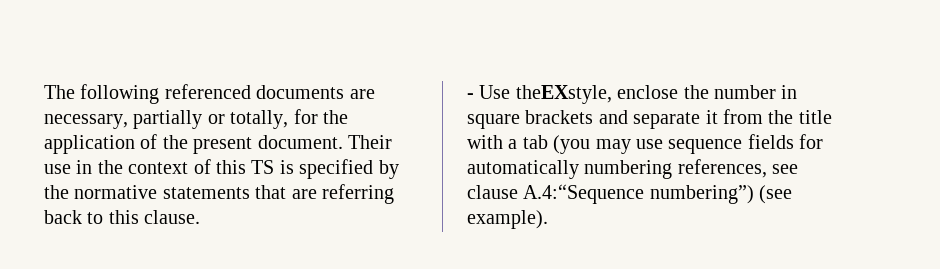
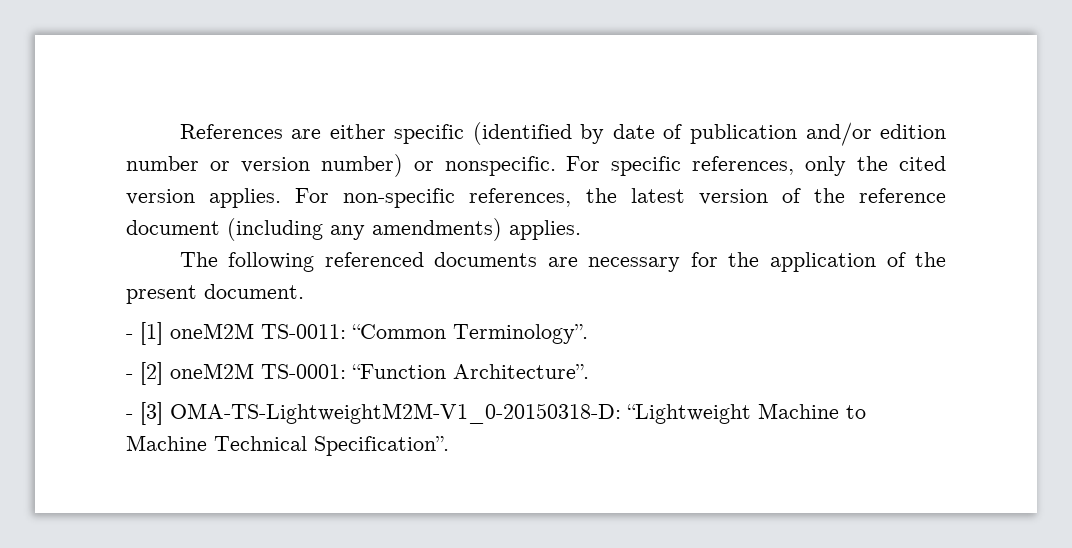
+ References are either specific (identified by date of publication and/or edition number or version number) or nonspecific. For specific references, only the cited version applies. For non-specific references, the latest version of the reference document (including any amendments) applies.
- The following referenced documents are necessary, partially or totally, for the application of the present document. Their use in the context of this TS is specified by the normative statements that are referring back to this clause.
- - Use theEXstyle, enclose the number in square brackets and separate it from the title with a tab (you may use sequence fields for automatically numbering references, see clause A.4:“Sequence numbering”) (see example).
+ The following referenced documents are necessary for the application of the present document.
+ - [1] oneM2M TS-0011: “Common Terminology”.
+ - [2] oneM2M TS-0001: “Function Architecture”.
+ - [3] OMA-TS-LightweightM2M-V1_0-20150318-D: “Lightweight Machine to Machine Technical Specification”.

